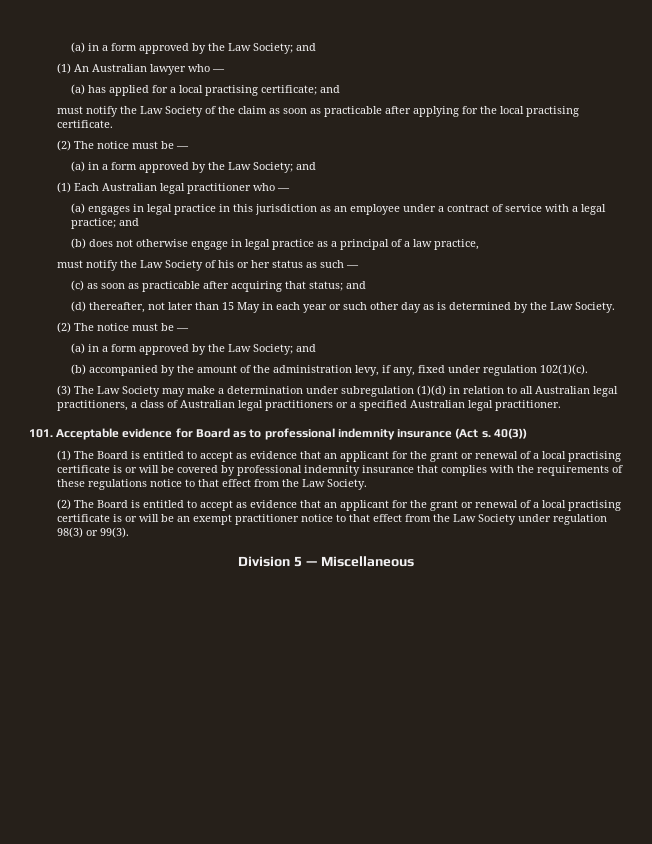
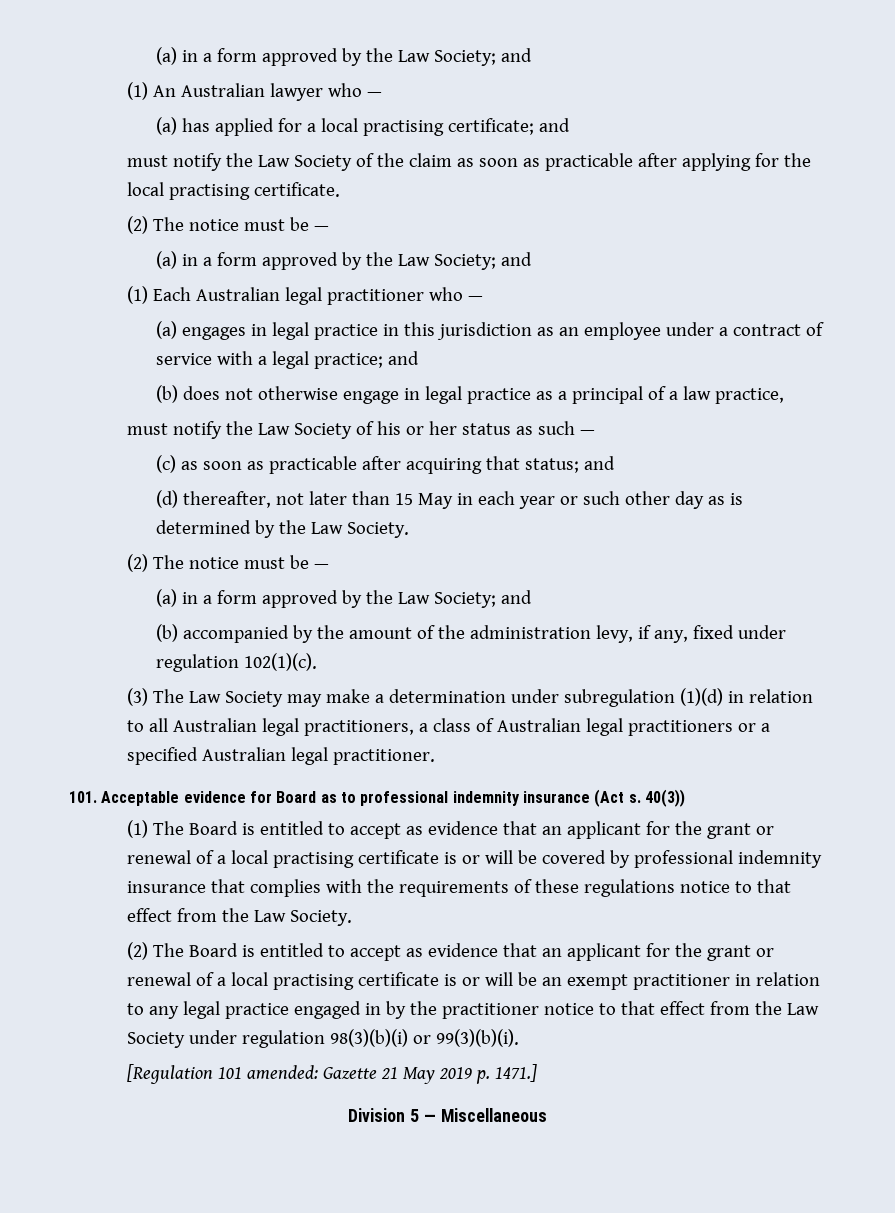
- (2) The Board is entitled to accept as evidence that an applicant for the grant or renewal of a local practising certificate is or will be an exempt practitioner notice to that effect from the Law Society under regulation 98(3) or 99(3).
+ (2) The Board is entitled to accept as evidence that an applicant for the grant or renewal of a local practising certificate is or will be an exempt practitioner in relation to any legal practice engaged in by the practitioner notice to that effect from the Law Society under regulation 98(3)(b)(i) or 99(3)(b)(i).
+ [Regulation 101 amended: Gazette 21 May 2019 p. 1471.]

